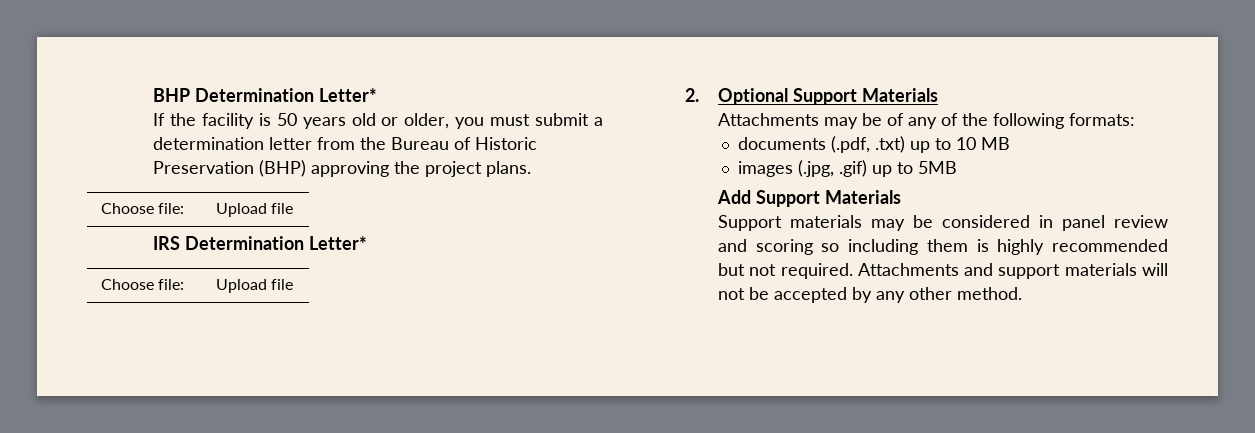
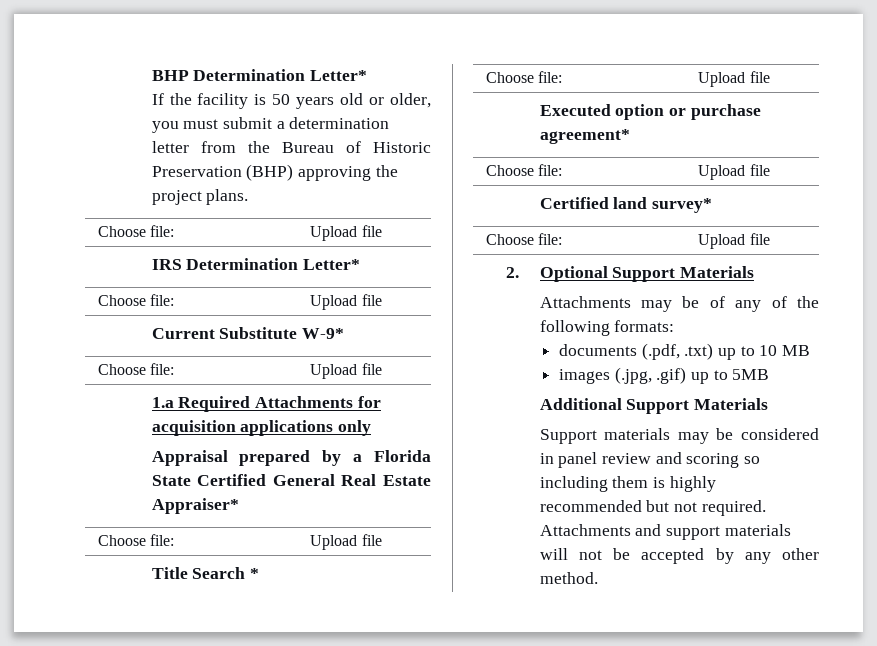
+ Current Substitute W-9*
+ Choose file: | Upload file
+ 1.a Required Attachments for acquisition applications only
+ Appraisal prepared by a Florida State Certified General Real Estate Appraiser*
+ Choose file: | Upload file
+ Title Search *
+ Choose file: | Upload file
+ Executed option or purchase agreement*
+ Choose file: | Upload file
+ Certified land survey*
+ Choose file: | Upload file
- Add Support Materials
+ Additional Support Materials

